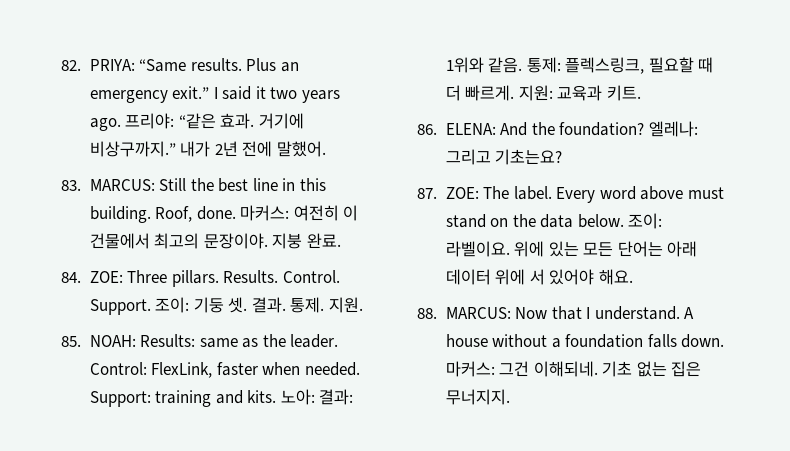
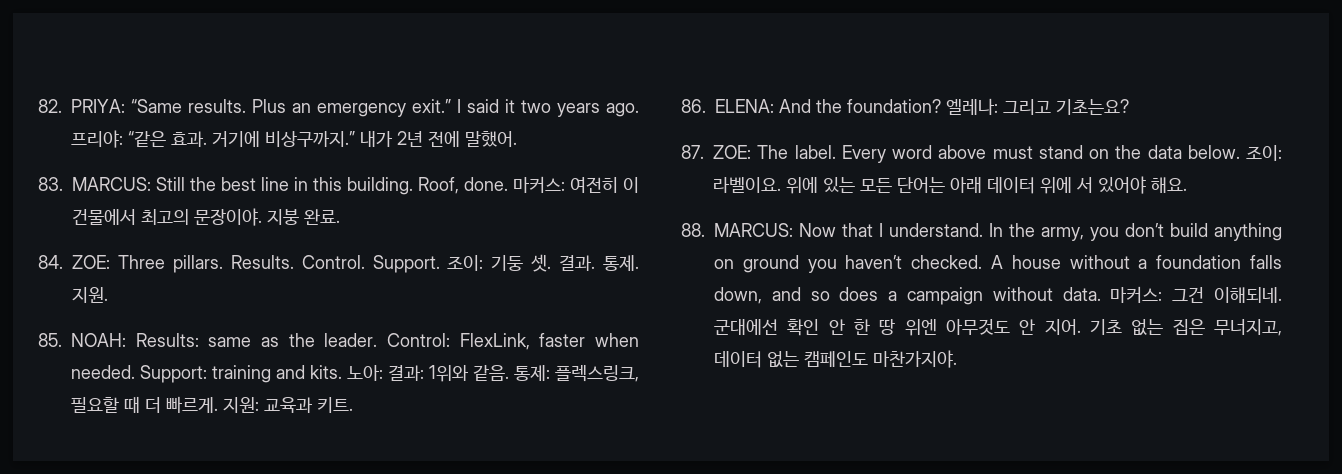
+ In the army, you don’t build anything on ground you haven’t checked.
- A house without a foundation falls down. 마커스: 그건 이해되네. 기초 없는 집은 무너지지.
+ A house without a foundation falls down, and so does a campaign without data. 마커스: 그건 이해되네. 군대에선 확인 안 한 땅 위엔 아무것도 안 지어. 기초 없는 집은 무너지고, 데이터 없는 캠페인도 마찬가지야.

